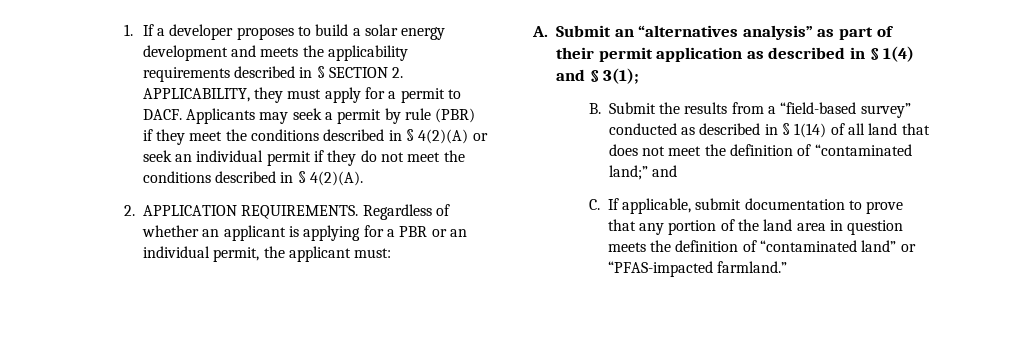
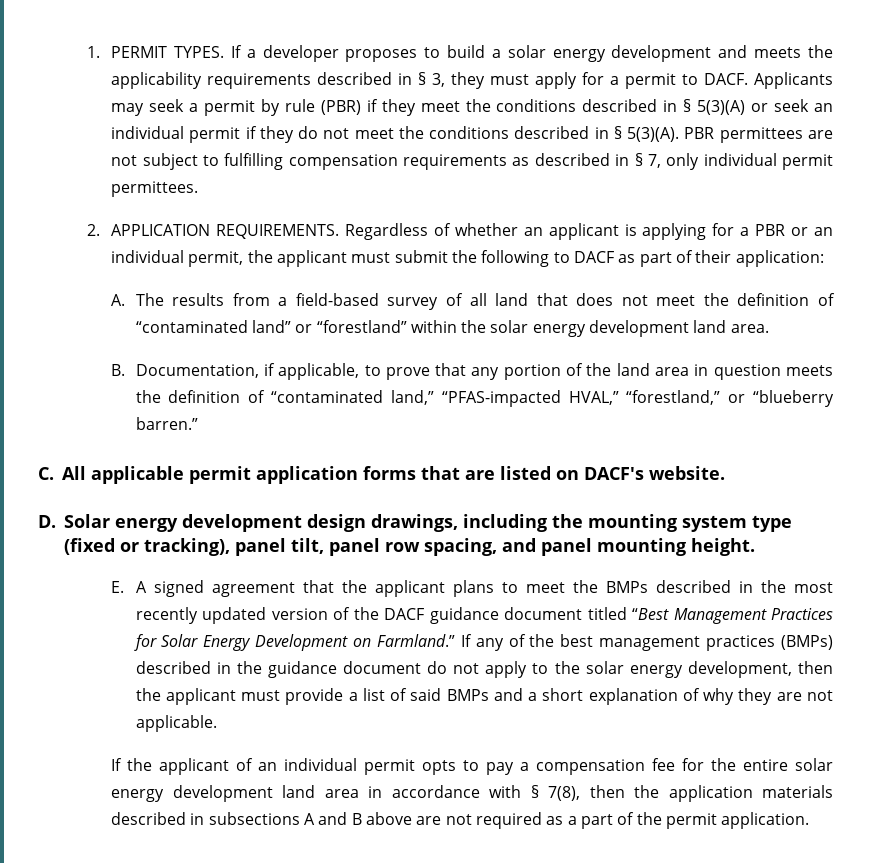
- 1. If a developer proposes to build a solar energy development and meets the applicability requirements described in § SECTION 2. APPLICABILITY, they must apply for a permit to DACF.
+ 1. PERMIT TYPES. If a developer proposes to build a solar energy development and meets the applicability requirements described in § 3, they must apply for a permit to DACF.
- Applicants may seek a permit by rule (PBR) if they meet the conditions described in § 4(2)(A) or seek an individual permit if they do not meet the conditions described in § 4(2)(A).
+ Applicants may seek a permit by rule (PBR) if they meet the conditions described in § 5(3)(A) or seek an individual permit if they do not meet the conditions described in § 5(3)(A). PBR permittees are not subject to fulfilling compensation requirements as described in § 7, only individual permit permittees.
- Regardless of whether an applicant is applying for a PBR or an individual permit, the applicant must:
- A. Submit an “alternatives analysis” as part of their permit application as described in § 1(4) and § 3(1);
- B. Submit the results from a “field-based survey” conducted as described in § 1(14) of all land that does not meet the definition of “contaminated land;” and
- C. If applicable, submit documentation to prove that any portion of the land area in question meets the definition of “contaminated land” or “PFAS-impacted farmland.”
+ Regardless of whether an applicant is applying for a PBR or an individual permit, the applicant must submit the following to DACF as part of their application:
+ A. The results from a field-based survey of all land that does not meet the definition of “contaminated land” or “forestland” within the solar energy development land area.
+ B. Documentation, if applicable, to prove that any portion of the land area in question meets the definition of “contaminated land,” “PFAS-impacted HVAL,” “forestland,” or “blueberry barren.”
+ C. All applicable permit application forms that are listed on DACF's website.
+ D. Solar energy development design drawings, including the mounting system type (fixed or tracking), panel tilt, panel row spacing, and panel mounting height.
+ E. A signed agreement that the applicant plans to meet the BMPs described in the most recently updated version of the DACF guidance document titled “Best Management Practices for Solar Energy Development on Farmland.” If any of the best management practices (BMPs) described in the guidance document do not apply to the solar energy development, then the applicant must provide a list of said BMPs and a short explanation of why they are not applicable.
+ If the applicant of an individual permit opts to pay a compensation fee for the entire solar energy development land area in accordance with § 7(8), then the application materials described in subsections A and B above are not required as a part of the permit application.

